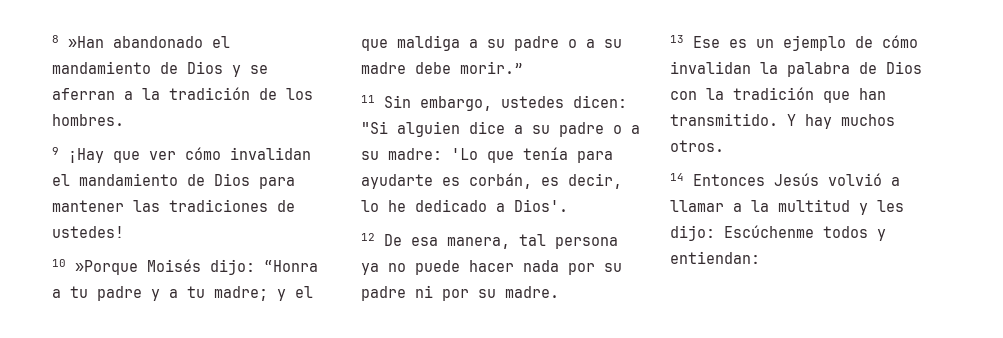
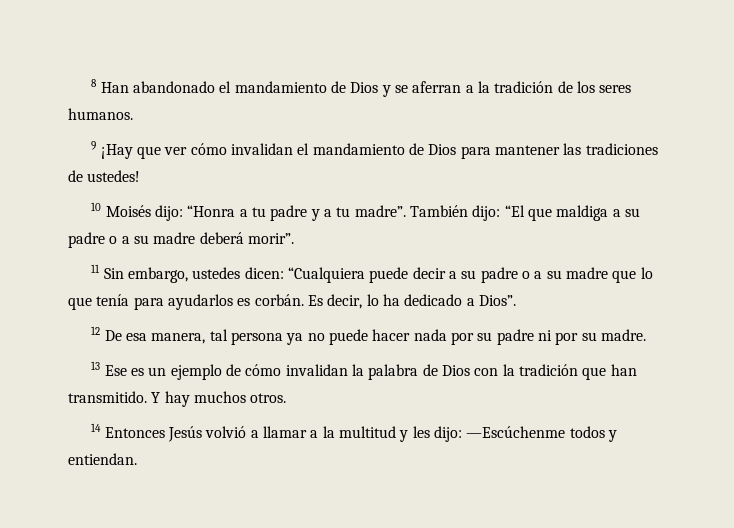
- 8 »Han abandonado el mandamiento de Dios y se aferran a la tradición de los hombres.
+ 8 Han abandonado el mandamiento de Dios y se aferran a la tradición de los seres humanos.
- 10 »Porque Moisés dijo: “Honra a tu padre y a tu madre; y el que maldiga a su padre o a su madre debe morir.”
+ 10 Moisés dijo: “Honra a tu padre y a tu madre”. También dijo: “El que maldiga a su padre o a su madre deberá morir”.
- 11 Sin embargo, ustedes dicen: "Si alguien dice a su padre o a su madre: 'Lo que tenía para ayudarte es corbán, es decir, lo he dedicado a Dios'.
+ 11 Sin embargo, ustedes dicen: “Cualquiera puede decir a su padre o a su madre que lo que tenía para ayudarlos es corbán. Es decir, lo ha dedicado a Dios”.
- 14 Entonces Jesús volvió a llamar a la multitud y les dijo: Escúchenme todos y entiendan:
+ 14 Entonces Jesús volvió a llamar a la multitud y les dijo: —Escúchenme todos y entiendan.

